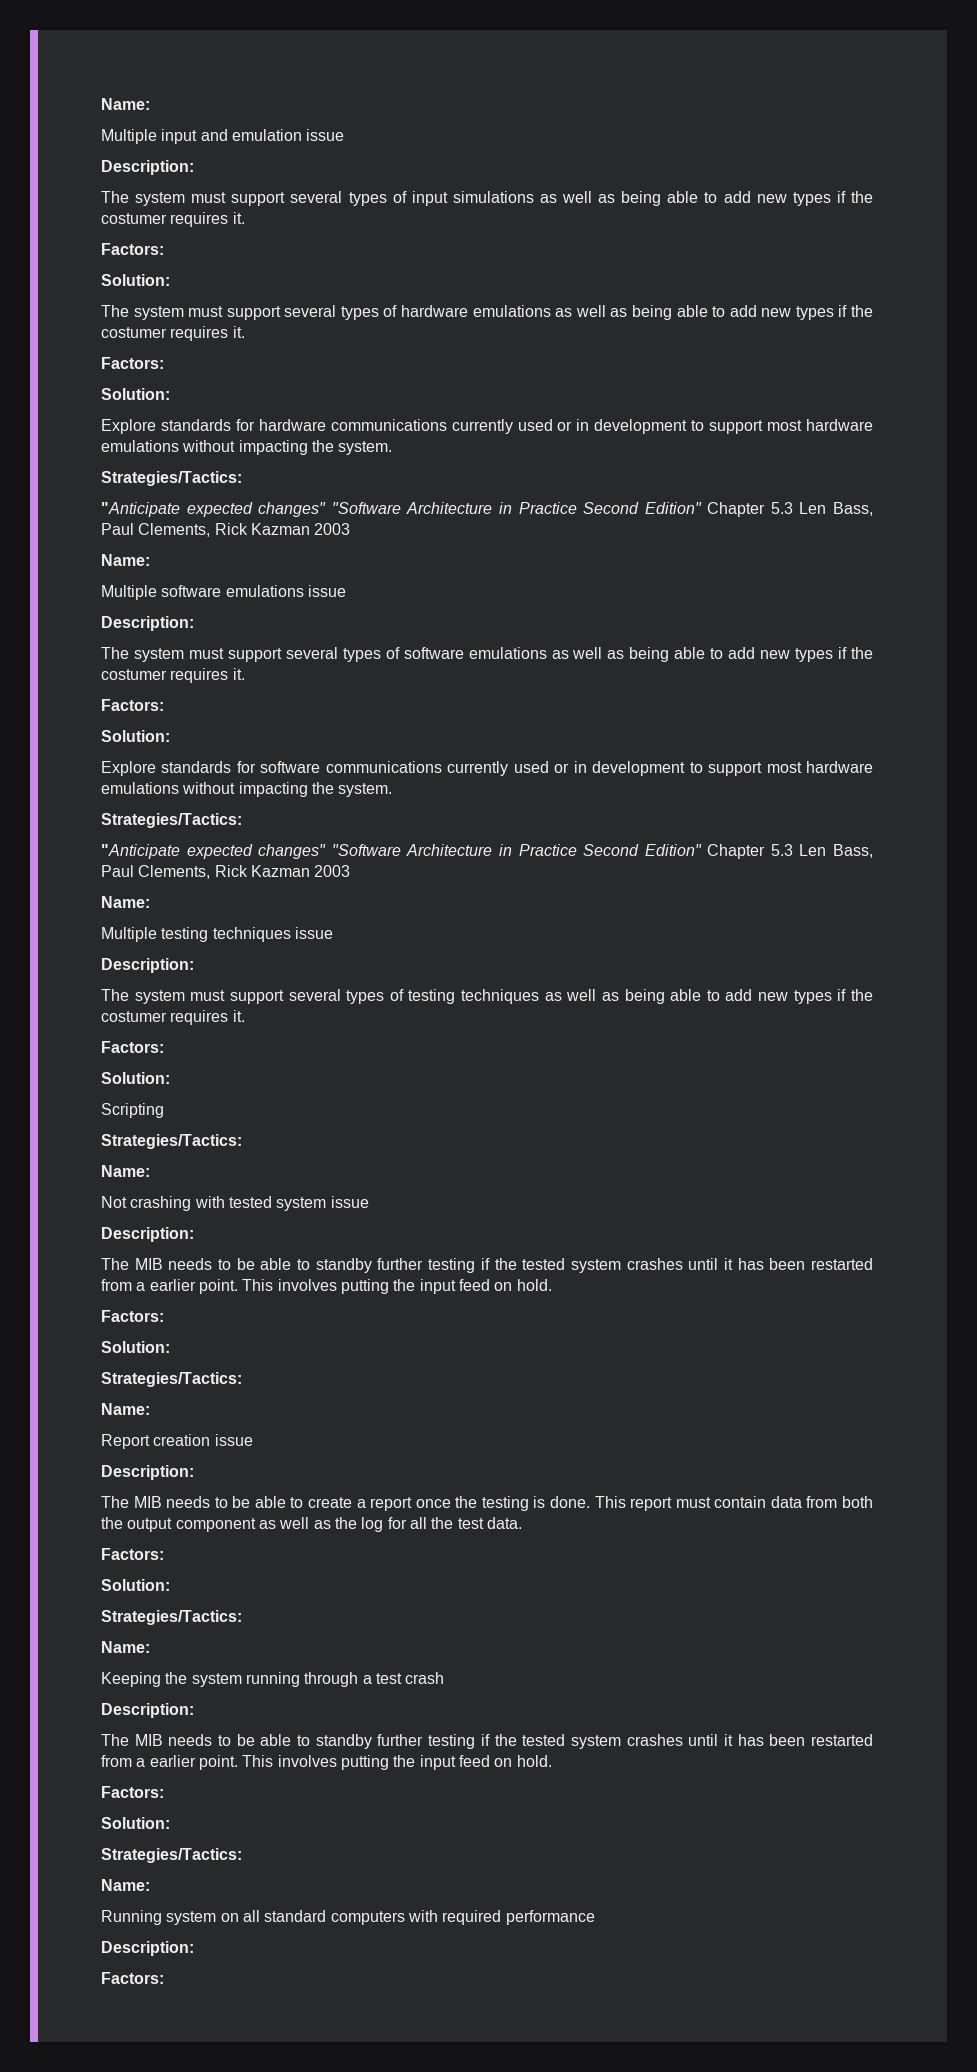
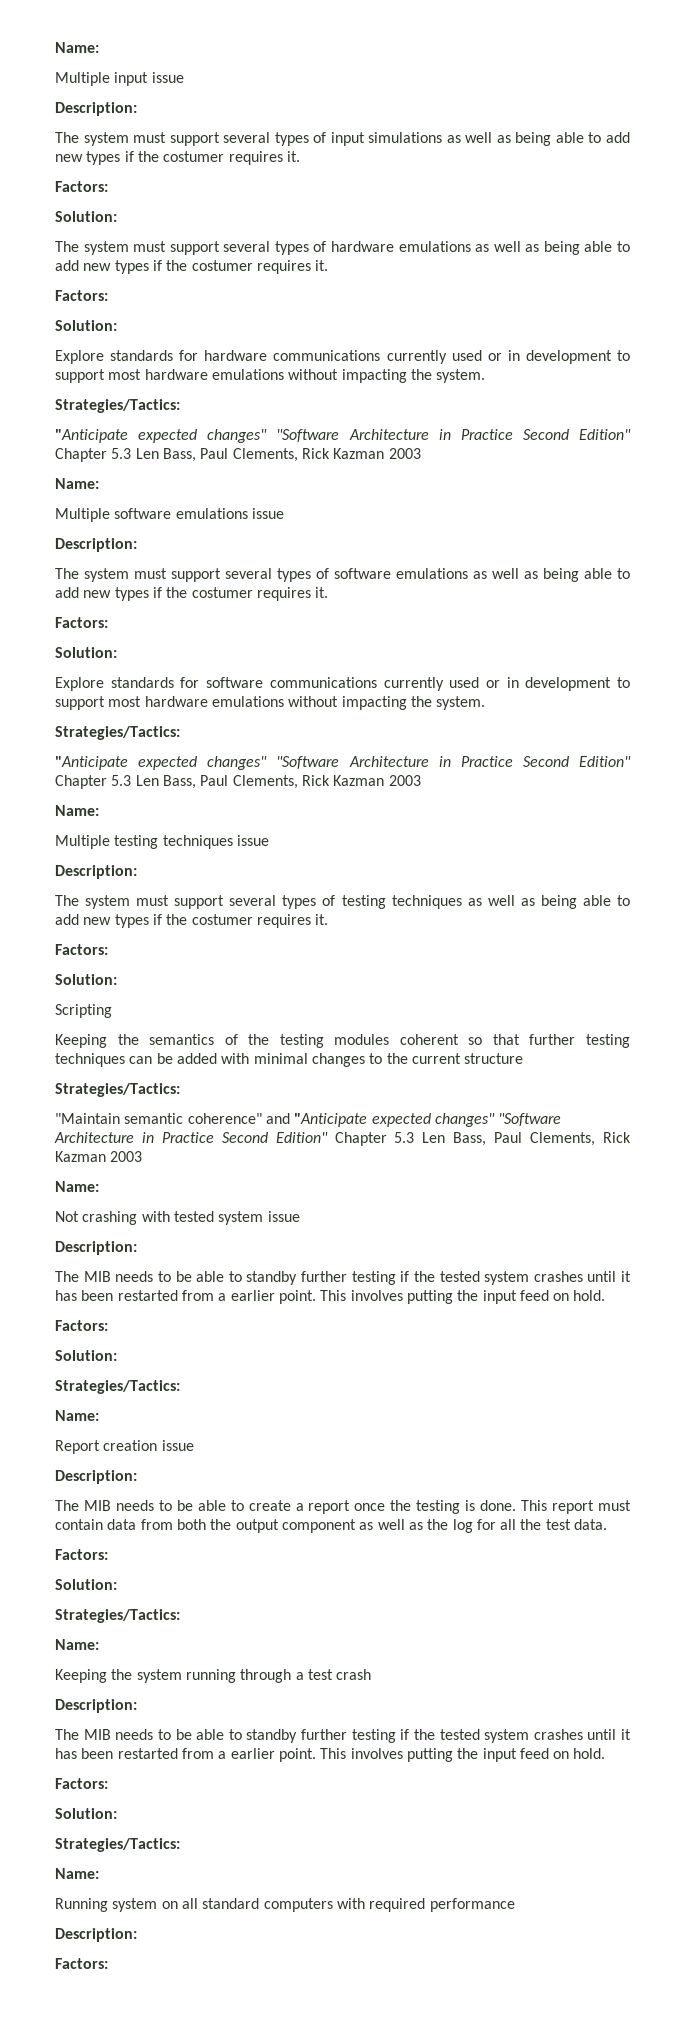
- Multiple input and emulation issue
+ Multiple input issue
  Scripting
+ Keeping the semantics of the testing modules coherent so that further testing techniques can be added with minimal changes to the current structure
  Strategies/Tactics:
+ "Maintain semantic coherence" and "Anticipate expected changes" "Software Architecture in Practice Second Edition" Chapter 5.3 Len Bass, Paul Clements, Rick Kazman 2003

